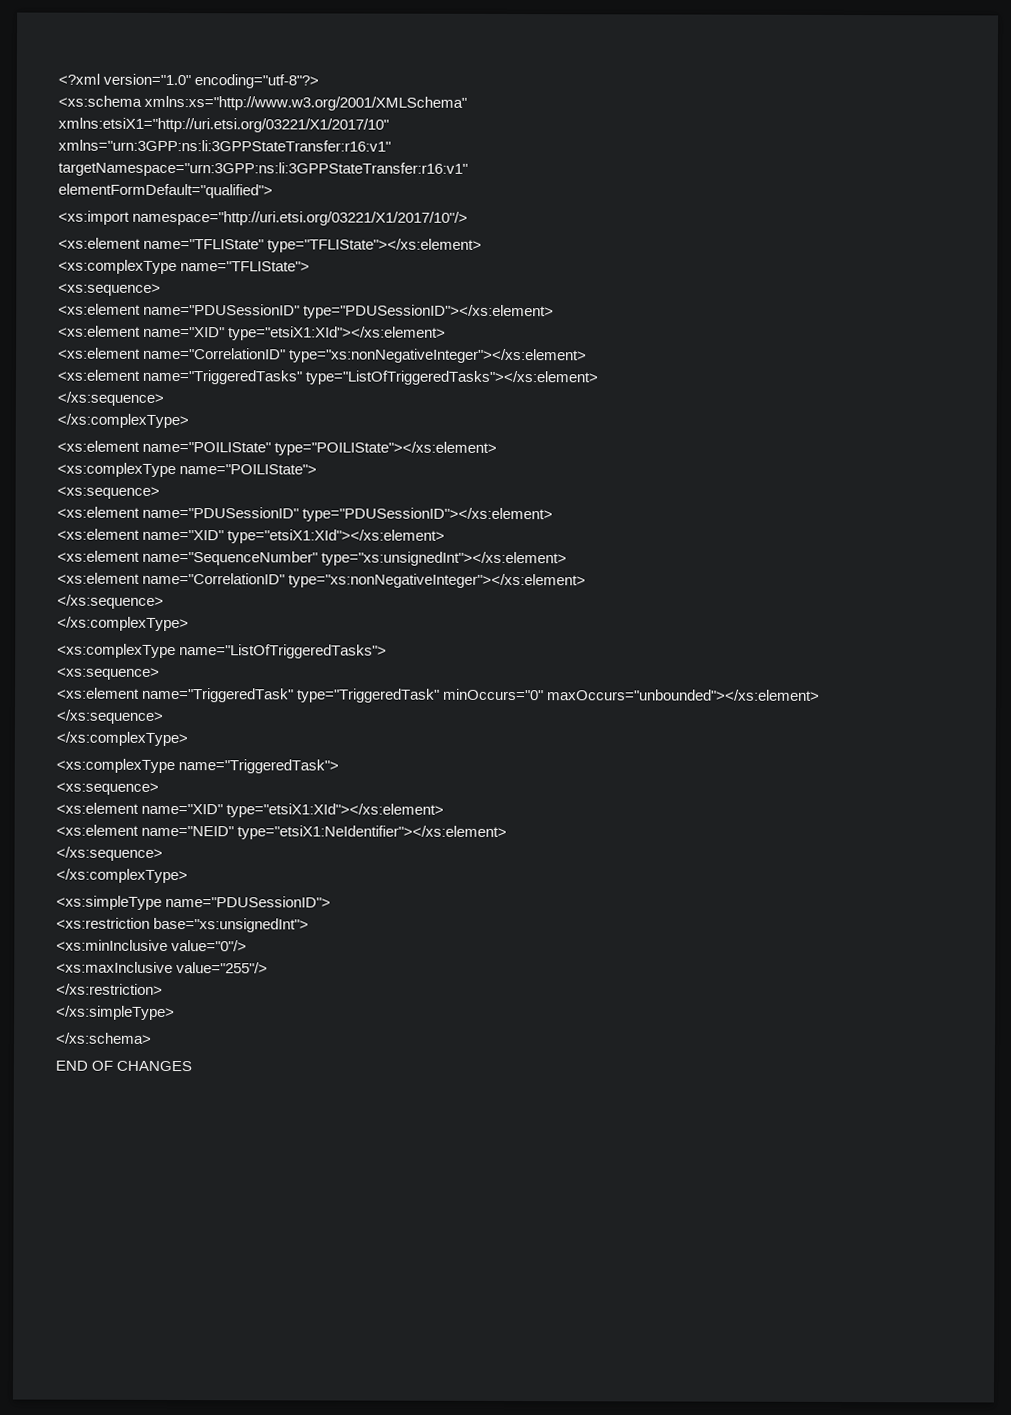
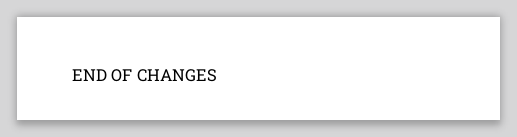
- <?xml version="1.0" encoding="utf-8"?>
- <xs:schema xmlns:xs="http://www.w3.org/2001/XMLSchema"
- xmlns:etsiX1="http://uri.etsi.org/03221/X1/2017/10"
- xmlns="urn:3GPP:ns:li:3GPPStateTransfer:r16:v1"
- targetNamespace="urn:3GPP:ns:li:3GPPStateTransfer:r16:v1"
- elementFormDefault="qualified">
- <xs:import namespace="http://uri.etsi.org/03221/X1/2017/10"/>
- <xs:element name="TFLIState" type="TFLIState"></xs:element>
- <xs:complexType name="TFLIState">
- <xs:sequence>
- <xs:element name="PDUSessionID" type="PDUSessionID"></xs:element>
- <xs:element name="XID" type="etsiX1:XId"></xs:element>
- <xs:element name="CorrelationID" type="xs:nonNegativeInteger"></xs:element>
- <xs:element name="TriggeredTasks" type="ListOfTriggeredTasks"></xs:element>
- </xs:sequence>
- </xs:complexType>
- <xs:element name="POILIState" type="POILIState"></xs:element>
- <xs:complexType name="POILIState">
- <xs:sequence>
- <xs:element name="PDUSessionID" type="PDUSessionID"></xs:element>
- <xs:element name="XID" type="etsiX1:XId"></xs:element>
- <xs:element name="SequenceNumber" type="xs:unsignedInt"></xs:element>
- <xs:element name="CorrelationID" type="xs:nonNegativeInteger"></xs:element>
- </xs:sequence>
- </xs:complexType>
- <xs:complexType name="ListOfTriggeredTasks">
- <xs:sequence>
- <xs:element name="TriggeredTask" type="TriggeredTask" minOccurs="0" maxOccurs="unbounded"></xs:element>
- </xs:sequence>
- </xs:complexType>
- <xs:complexType name="TriggeredTask">
- <xs:sequence>
- <xs:element name="XID" type="etsiX1:XId"></xs:element>
- <xs:element name="NEID" type="etsiX1:NeIdentifier"></xs:element>
- </xs:sequence>
- </xs:complexType>
- <xs:simpleType name="PDUSessionID">
- <xs:restriction base="xs:unsignedInt">
- <xs:minInclusive value="0"/>
- <xs:maxInclusive value="255"/>
- </xs:restriction>
- </xs:simpleType>
- </xs:schema>

